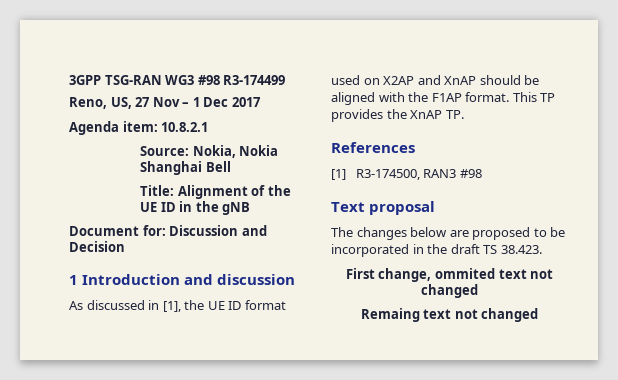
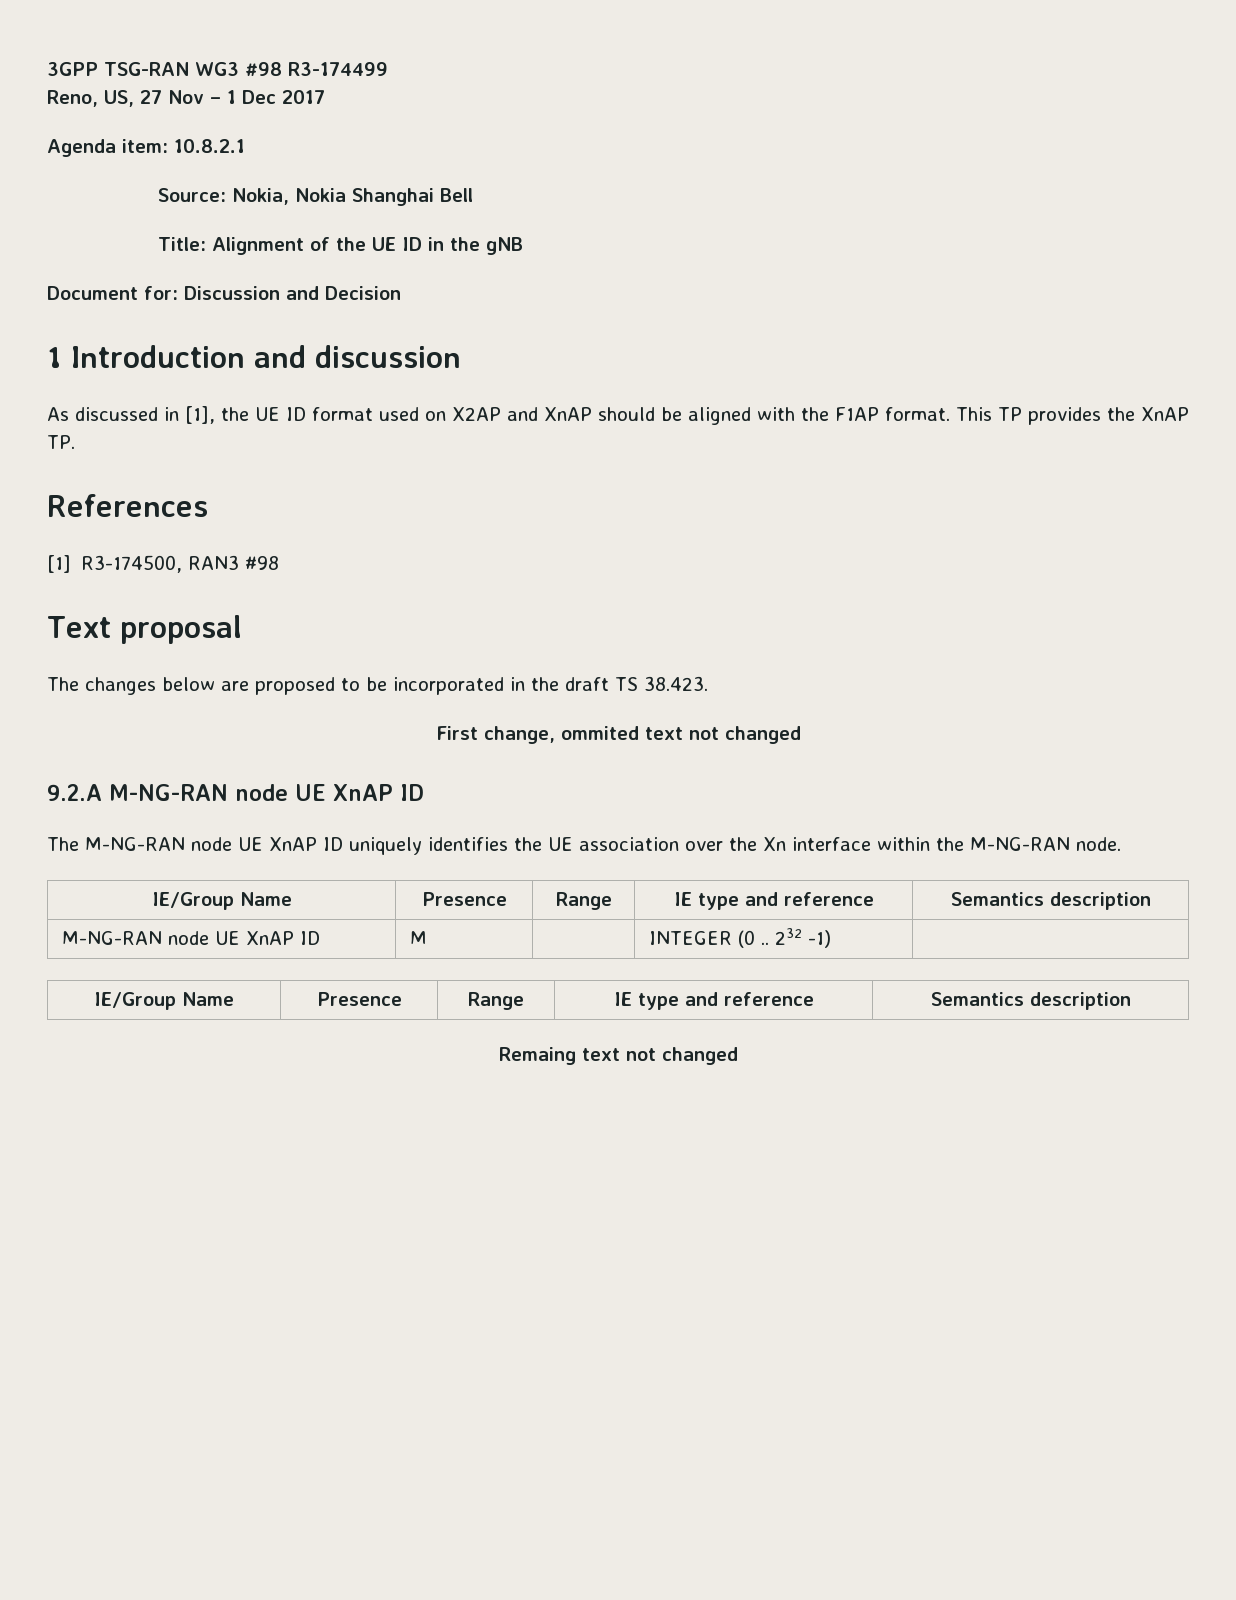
+ 9.2.A M-NG-RAN node UE XnAP ID
+ The M-NG-RAN node UE XnAP ID uniquely identifies the UE association over the Xn interface within the M-NG-RAN node.
+ IE/Group Name | Presence | Range | IE type and reference | Semantics description
+ M-NG-RAN node UE XnAP ID | M | | INTEGER (0 .. 232 -1) |
+ IE/Group Name | Presence | Range | IE type and reference | Semantics description

